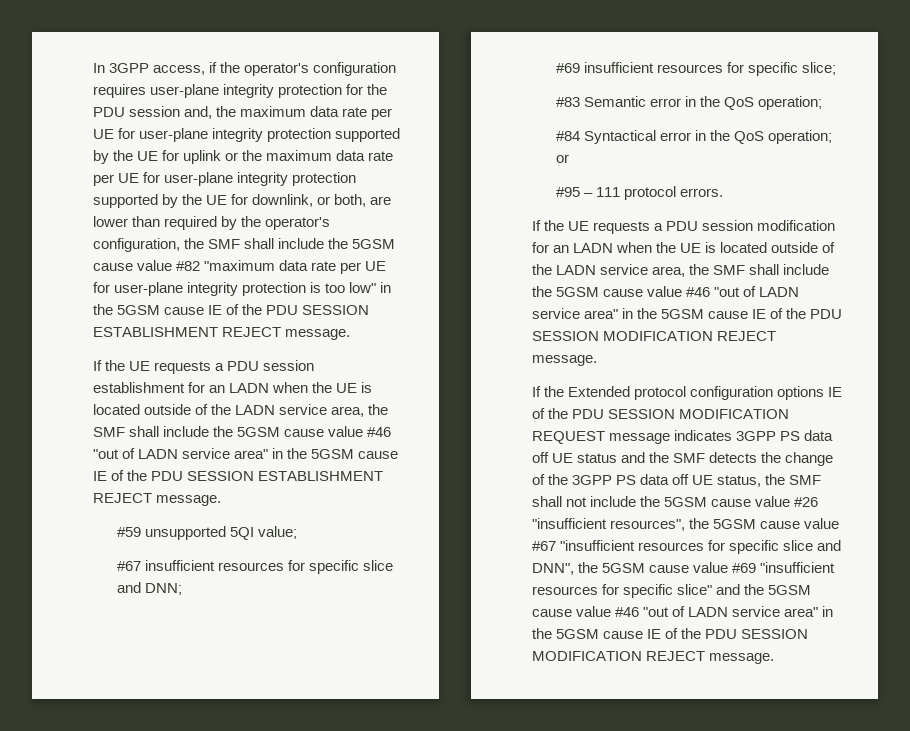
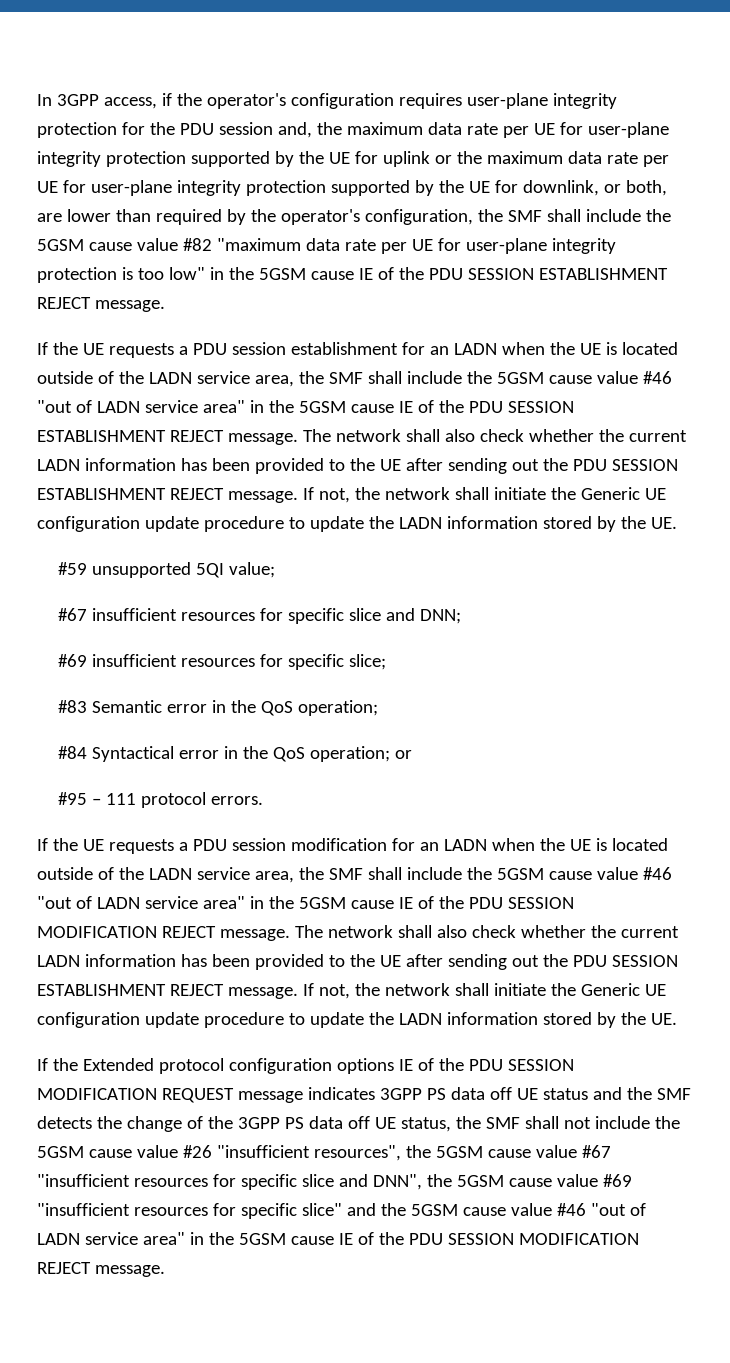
- If the UE requests a PDU session establishment for an LADN when the UE is located outside of the LADN service area, the SMF shall include the 5GSM cause value #46 "out of LADN service area" in the 5GSM cause IE of the PDU SESSION ESTABLISHMENT REJECT message.
+ If the UE requests a PDU session establishment for an LADN when the UE is located outside of the LADN service area, the SMF shall include the 5GSM cause value #46 "out of LADN service area" in the 5GSM cause IE of the PDU SESSION ESTABLISHMENT REJECT message. The network shall also check whether the current LADN information has been provided to the UE after sending out the PDU SESSION ESTABLISHMENT REJECT message. If not, the network shall initiate the Generic UE configuration update procedure to update the LADN information stored by the UE.
- If the UE requests a PDU session modification for an LADN when the UE is located outside of the LADN service area, the SMF shall include the 5GSM cause value #46 "out of LADN service area" in the 5GSM cause IE of the PDU SESSION MODIFICATION REJECT message.
+ If the UE requests a PDU session modification for an LADN when the UE is located outside of the LADN service area, the SMF shall include the 5GSM cause value #46 "out of LADN service area" in the 5GSM cause IE of the PDU SESSION MODIFICATION REJECT message. The network shall also check whether the current LADN information has been provided to the UE after sending out the PDU SESSION ESTABLISHMENT REJECT message. If not, the network shall initiate the Generic UE configuration update procedure to update the LADN information stored by the UE.

